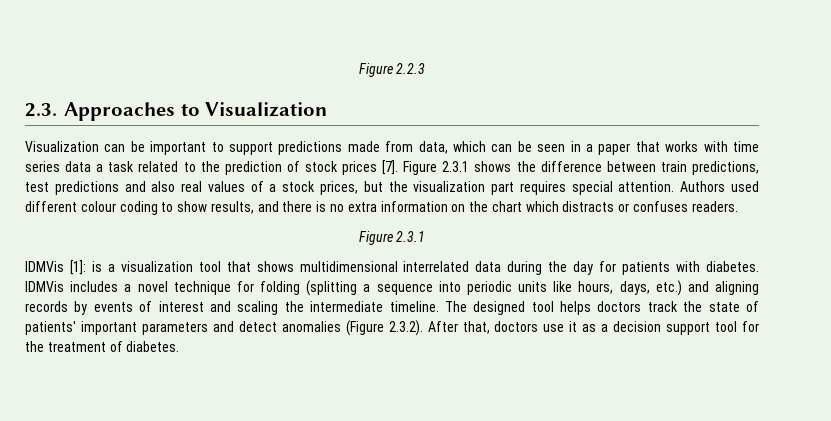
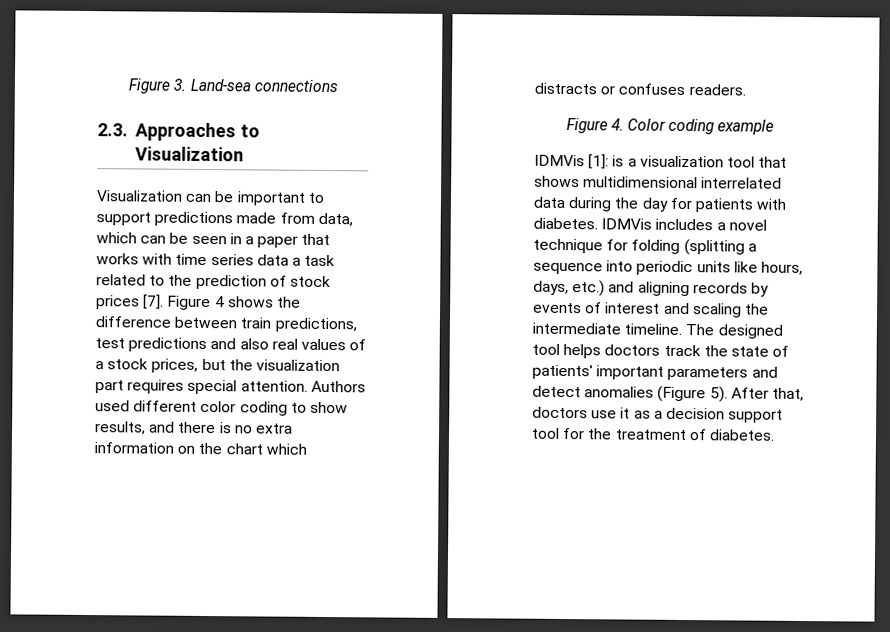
- Figure 2.2.3
+ Figure 3. Land-sea connections
- Figure 2.3.1 shows the difference between train predictions, test predictions and also real values of a stock prices, but the visualization part requires special attention.
+ Figure 4 shows the difference between train predictions, test predictions and also real values of a stock prices, but the visualization part requires special attention.
- Authors used different colour coding to show results, and there is no extra information on the chart which distracts or confuses readers.
- Figure 2.3.1
+ Authors used different color coding to show results, and there is no extra information on the chart which distracts or confuses readers.
+ Figure 4. Color coding example
- The designed tool helps doctors track the state of patients' important parameters and detect anomalies (Figure 2.3.2). After that, doctors use it as a decision support tool for the treatment of diabetes.
+ The designed tool helps doctors track the state of patients' important parameters and detect anomalies (Figure 5). After that, doctors use it as a decision support tool for the treatment of diabetes.

